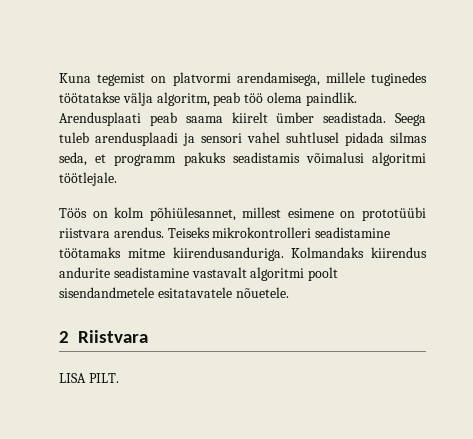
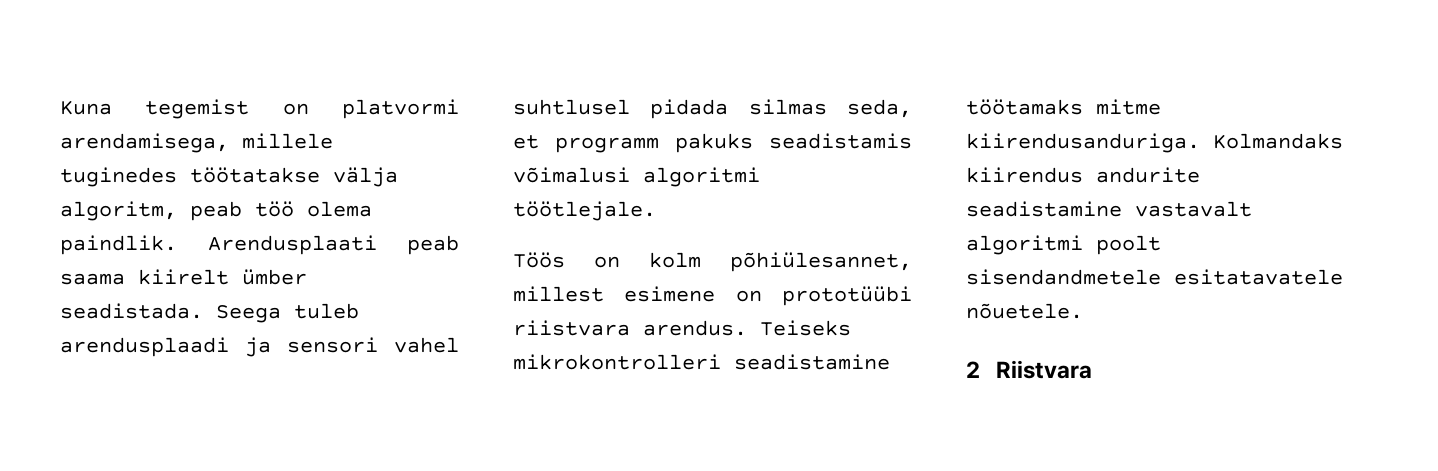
- LISA PILT.

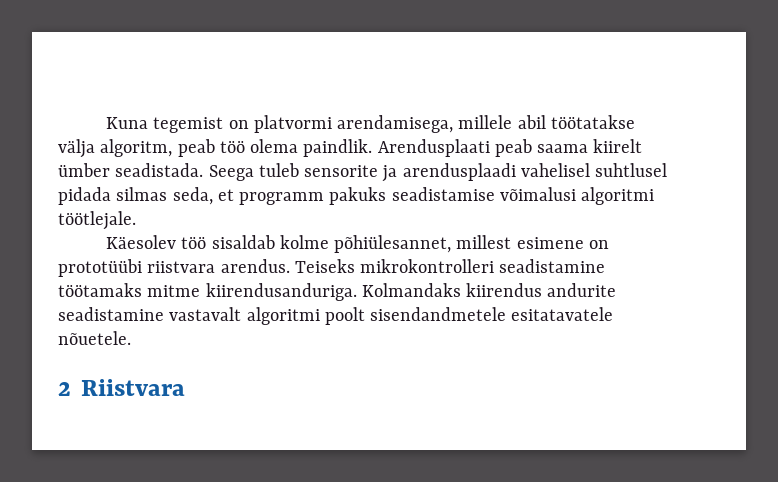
- Kuna tegemist on platvormi arendamisega, millele tuginedes töötatakse välja algoritm, peab töö olema paindlik.
+ Kuna tegemist on platvormi arendamisega, millele abil töötatakse välja algoritm, peab töö olema paindlik.
- Seega tuleb arendusplaadi ja sensori vahel suhtlusel pidada silmas seda, et programm pakuks seadistamis võimalusi algoritmi töötlejale.
+ Seega tuleb sensorite ja arendusplaadi vahelisel suhtlusel pidada silmas seda, et programm pakuks seadistamise võimalusi algoritmi töötlejale.
- Töös on kolm põhiülesannet, millest esimene on prototüübi riistvara arendus.
+ Käesolev töö sisaldab kolme põhiülesannet, millest esimene on prototüübi riistvara arendus.

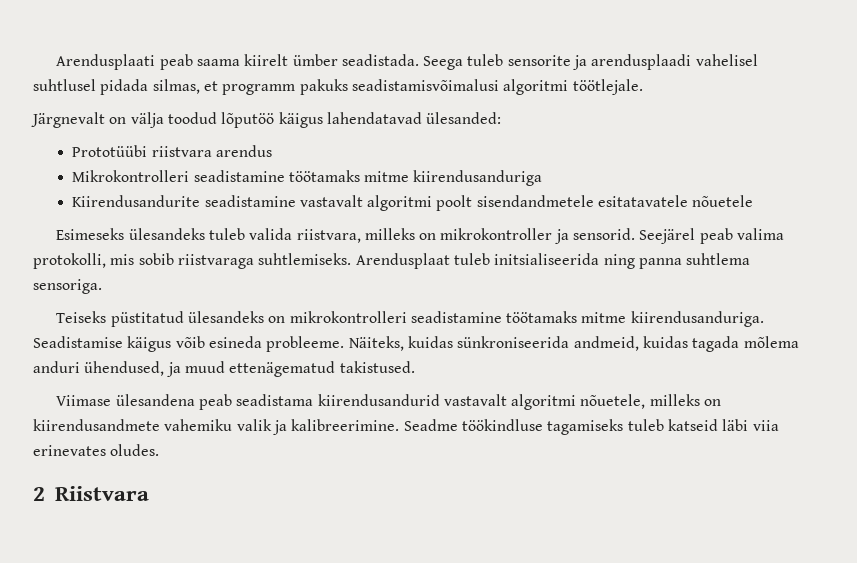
- Kuna tegemist on platvormi arendamisega, millele abil töötatakse välja algoritm, peab töö olema paindlik.
- Seega tuleb sensorite ja arendusplaadi vahelisel suhtlusel pidada silmas seda, et programm pakuks seadistamise võimalusi algoritmi töötlejale.
+ Seega tuleb sensorite ja arendusplaadi vahelisel suhtlusel pidada silmas, et programm pakuks seadistamisvõimalusi algoritmi töötlejale.
- Käesolev töö sisaldab kolme põhiülesannet, millest esimene on prototüübi riistvara arendus. Teiseks mikrokontrolleri seadistamine töötamaks mitme kiirendusanduriga. Kolmandaks kiirendus andurite seadistamine vastavalt algoritmi poolt sisendandmetele esitatavatele nõuetele.
+ Järgnevalt on välja toodud lõputöö käigus lahendatavad ülesanded:
+ Prototüübi riistvara arendus
+ Mikrokontrolleri seadistamine töötamaks mitme kiirendusanduriga
+ Kiirendusandurite seadistamine vastavalt algoritmi poolt sisendandmetele esitatavatele nõuetele
+ Esimeseks ülesandeks tuleb valida riistvara, milleks on mikrokontroller ja sensorid. Seejärel peab valima protokolli, mis sobib riistvaraga suhtlemiseks. Arendusplaat tuleb initsialiseerida ning panna suhtlema sensoriga.
+ Teiseks püstitatud ülesandeks on mikrokontrolleri seadistamine töötamaks mitme kiirendusanduriga. Seadistamise käigus võib esineda probleeme. Näiteks, kuidas sünkroniseerida andmeid, kuidas tagada mõlema anduri ühendused, ja muud ettenägematud takistused.
+ Viimase ülesandena peab seadistama kiirendusandurid vastavalt algoritmi nõuetele, milleks on kiirendusandmete vahemiku valik ja kalibreerimine. Seadme töökindluse tagamiseks tuleb katseid läbi viia erinevates oludes.

